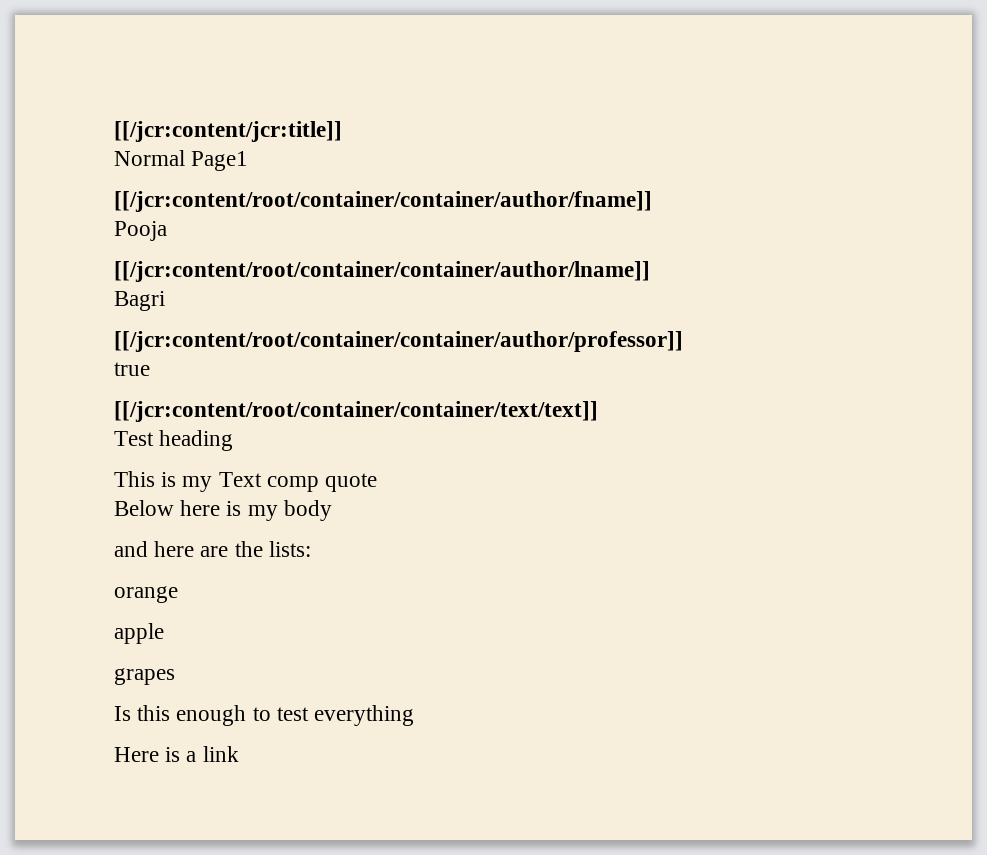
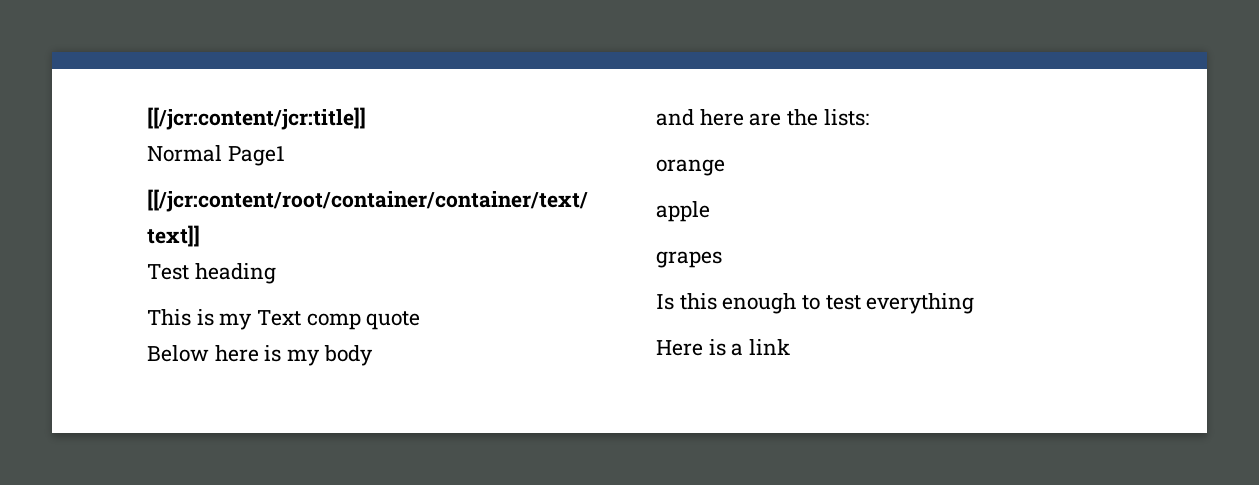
- [[/jcr:content/root/container/container/author/fname]]
- Pooja
- [[/jcr:content/root/container/container/author/lname]]
- Bagri
- [[/jcr:content/root/container/container/author/professor]]
- true

